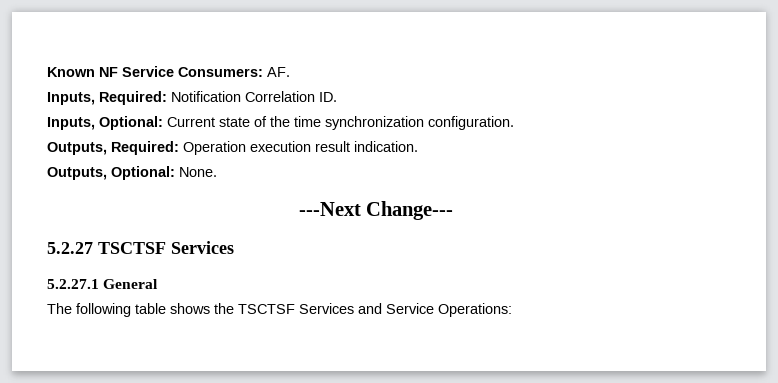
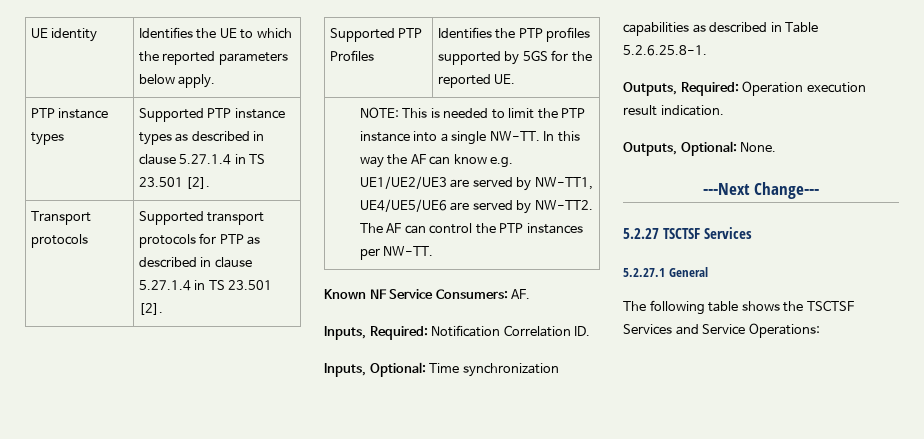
+ UE identity | Identifies the UE to which the reported parameters below apply.
+ PTP instance types | Supported PTP instance types as described in clause 5.27.1.4 in TS 23.501 [2].
+ Transport protocols | Supported transport protocols for PTP as described in clause 5.27.1.4 in TS 23.501 [2].
+ Supported PTP Profiles | Identifies the PTP profiles supported by 5GS for the reported UE.
+ NOTE: This is needed to limit the PTP instance into a single NW-TT. In this way the AF can know e.g. UE1/UE2/UE3 are served by NW-TT1, UE4/UE5/UE6 are served by NW-TT2. The AF can control the PTP instances per NW-TT.
- Inputs, Optional: Current state of the time synchronization configuration.
+ Inputs, Optional: Time synchronization capabilities as described in Table 5.2.6.25.8-1.

